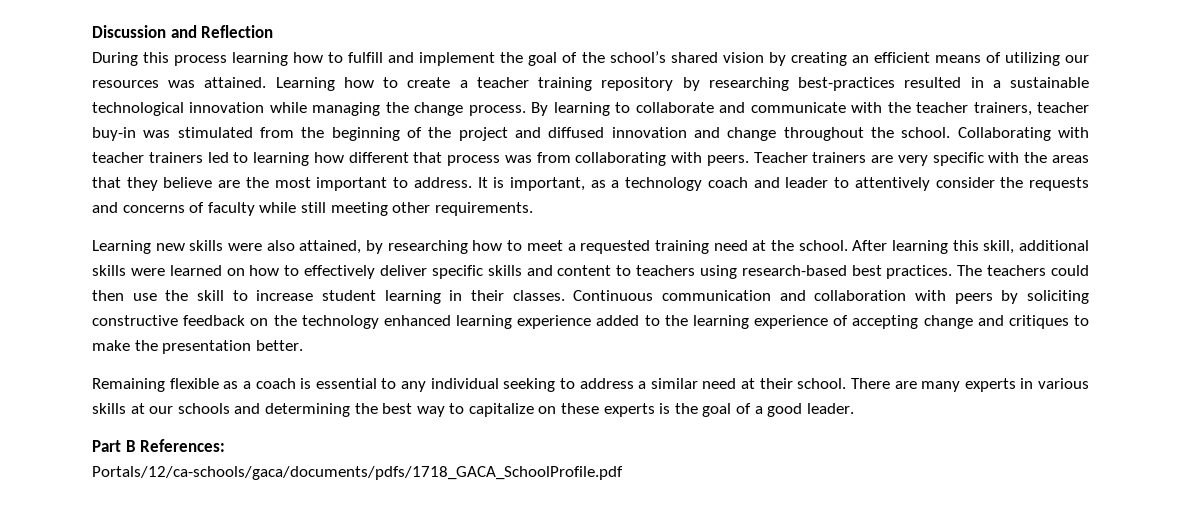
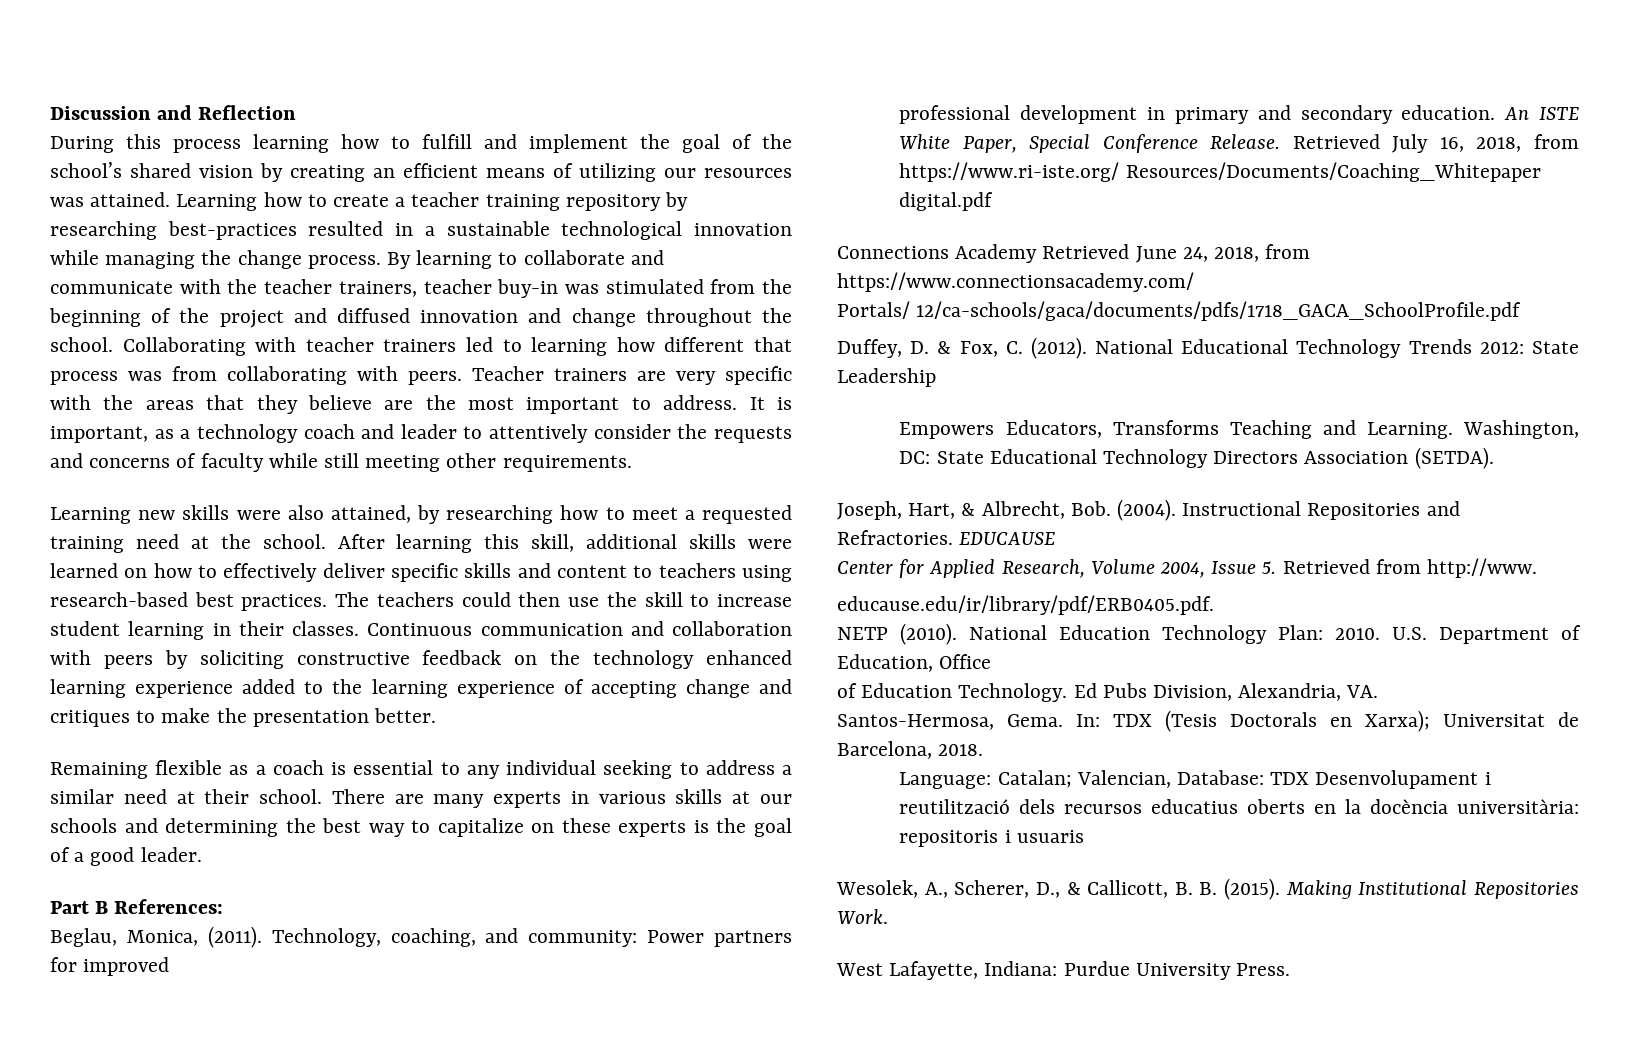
- Portals/12/ca-schools/gaca/documents/pdfs/1718_GACA_SchoolProfile.pdf
+ Beglau, Monica, (2011). Technology, coaching, and community: Power partners for improved
+ professional development in primary and secondary education. An ISTE White Paper, Special Conference Release. Retrieved July 16, 2018, from https://www.ri-iste.org/ Resources/Documents/Coaching_Whitepaper digital.pdf
+ Connections Academy Retrieved June 24, 2018, from https://www.connectionsacademy.com/
+ Portals/ 12/ca-schools/gaca/documents/pdfs/1718_GACA_SchoolProfile.pdf
+ Duffey, D. & Fox, C. (2012). National Educational Technology Trends 2012: State Leadership
+ Empowers Educators, Transforms Teaching and Learning. Washington, DC: State Educational Technology Directors Association (SETDA).
+ Joseph, Hart, & Albrecht, Bob. (2004). Instructional Repositories and Refractories. EDUCAUSE
+ Center for Applied Research, Volume 2004, Issue 5. Retrieved from http://www.
+ educause.edu/ir/library/pdf/ERB0405.pdf.
+ NETP (2010). National Education Technology Plan: 2010. U.S. Department of Education, Office
+ of Education Technology. Ed Pubs Division, Alexandria, VA.
+ Santos-Hermosa, Gema. In: TDX (Tesis Doctorals en Xarxa); Universitat de Barcelona, 2018.
+ Language: Catalan; Valencian, Database: TDX Desenvolupament i reutilització dels recursos educatius oberts en la docència universitària: repositoris i usuaris
+ Wesolek, A., Scherer, D., & Callicott, B. B. (2015). Making Institutional Repositories Work.
+ West Lafayette, Indiana: Purdue University Press.

